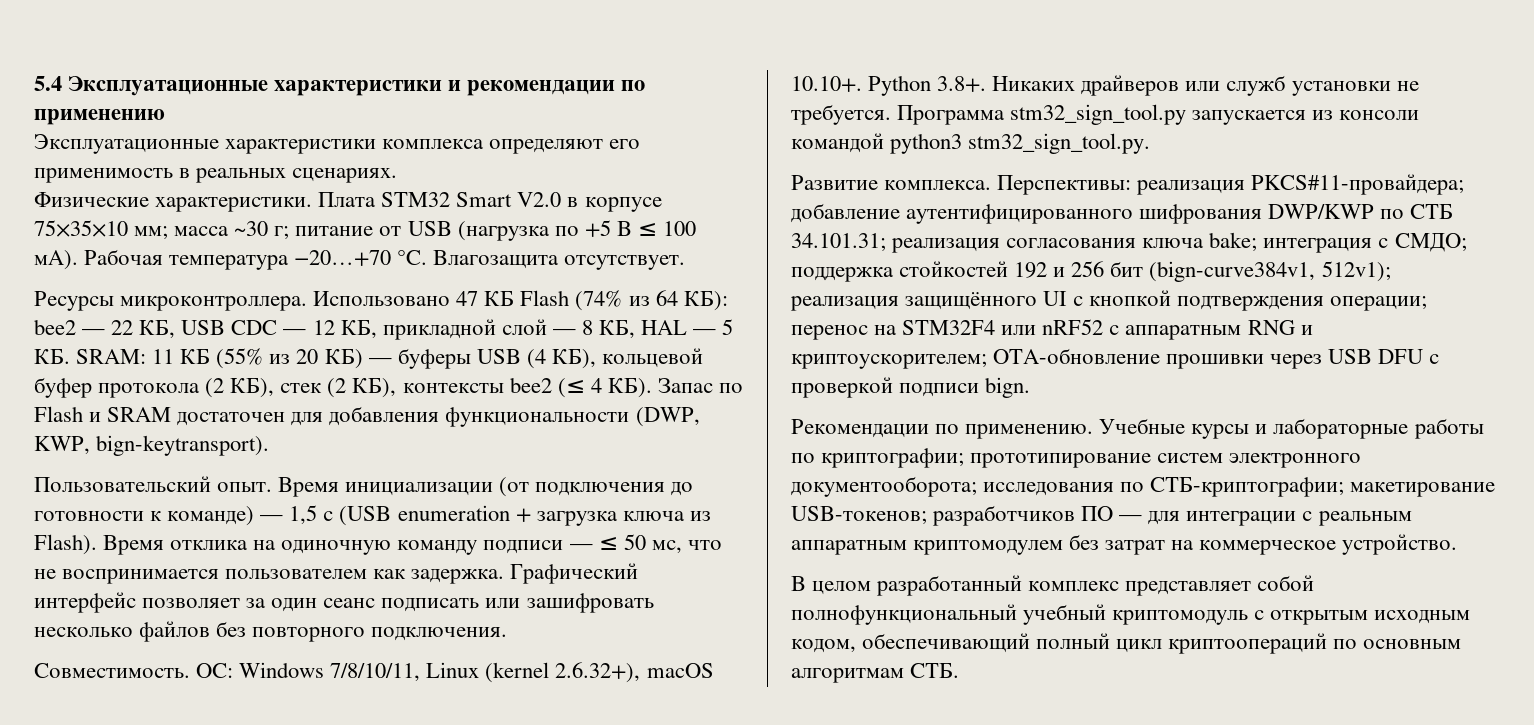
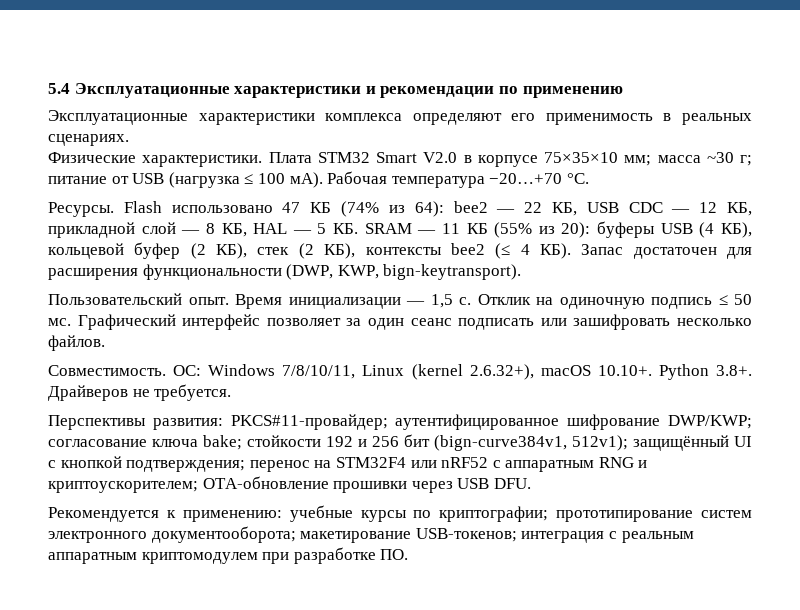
- Плата STM32 Smart V2.0 в корпусе 75×35×10 мм; масса ~30 г; питание от USB (нагрузка по +5 В ≤ 100 мА).
+ Плата STM32 Smart V2.0 в корпусе 75×35×10 мм; масса ~30 г; питание от USB (нагрузка ≤ 100 мА).
- Рабочая температура −20…+70 °C. Влагозащита отсутствует.
- Ресурсы микроконтроллера. Использовано 47 КБ Flash (74% из 64 КБ): bee2 — 22 КБ, USB CDC — 12 КБ, прикладной слой — 8 КБ, HAL — 5 КБ. SRAM: 11 КБ (55% из 20 КБ) — буферы USB (4 КБ), кольцевой буфер протокола (2 КБ), стек (2 КБ), контексты bee2 (≤ 4 КБ). Запас по Flash и SRAM достаточен для добавления функциональности (DWP, KWP, bign-keytransport).
+ Рабочая температура −20…+70 °C.
+ Ресурсы. Flash использовано 47 КБ (74% из 64): bee2 — 22 КБ, USB CDC — 12 КБ, прикладной слой — 8 КБ, HAL — 5 КБ. SRAM — 11 КБ (55% из 20): буферы USB (4 КБ), кольцевой буфер (2 КБ), стек (2 КБ), контексты bee2 (≤ 4 КБ). Запас достаточен для расширения функциональности (DWP, KWP, bign-keytransport).
- Время инициализации (от подключения до готовности к команде) — 1,5 с (USB enumeration + загрузка ключа из Flash). Время отклика на одиночную команду подписи — ≤ 50 мс, что не воспринимается пользователем как задержка.
+ Время инициализации — 1,5 с. Отклик на одиночную подпись ≤ 50 мс.
- Графический интерфейс позволяет за один сеанс подписать или зашифровать несколько файлов без повторного подключения.
+ Графический интерфейс позволяет за один сеанс подписать или зашифровать несколько файлов.
- ОС: Windows 7/8/10/11, Linux (kernel 2.6.32+), macOS 10.10+. Python 3.8+. Никаких драйверов или служб установки не требуется. Программа stm32_sign_tool.py запускается из консоли командой python3 stm32_sign_tool.py.
- Развитие комплекса. Перспективы: реализация PKCS#11-провайдера; добавление аутентифицированного шифрования DWP/KWP по СТБ 34.101.31; реализация согласования ключа bake; интеграция с СМДО; поддержка стойкостей 192 и 256 бит (bign-curve384v1, 512v1); реализация защищённого UI с кнопкой подтверждения операции; перенос на STM32F4 или nRF52 с аппаратным RNG и криптоускорителем; OTA-обновление прошивки через USB DFU с проверкой подписи bign.
- Рекомендации по применению. Учебные курсы и лабораторные работы по криптографии; прототипирование систем электронного документооборота; исследования по СТБ-криптографии; макетирование USB-токенов; разработчиков ПО — для интеграции с реальным аппаратным криптомодулем без затрат на коммерческое устройство.
- В целом разработанный комплекс представляет собой полнофункциональный учебный криптомодуль с открытым исходным кодом, обеспечивающий полный цикл криптоопераций по основным алгоритмам СТБ.
+ ОС: Windows 7/8/10/11, Linux (kernel 2.6.32+), macOS 10.10+. Python 3.8+. Драйверов не требуется.
+ Перспективы развития: PKCS#11-провайдер; аутентифицированное шифрование DWP/KWP; согласование ключа bake; стойкости 192 и 256 бит (bign-curve384v1, 512v1); защищённый UI с кнопкой подтверждения; перенос на STM32F4 или nRF52 с аппаратным RNG и криптоускорителем; OTA-обновление прошивки через USB DFU.
+ Рекомендуется к применению: учебные курсы по криптографии; прототипирование систем электронного документооборота; макетирование USB-токенов; интеграция с реальным аппаратным криптомодулем при разработке ПО.

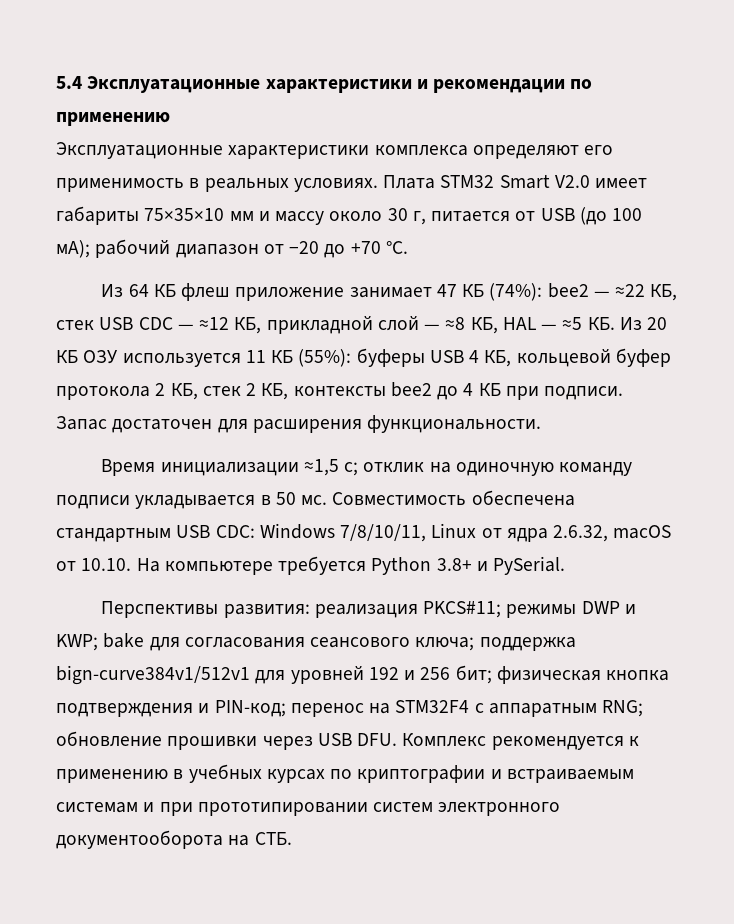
- Эксплуатационные характеристики комплекса определяют его применимость в реальных сценариях.
- Физические характеристики.
+ Эксплуатационные характеристики комплекса определяют его применимость в реальных условиях.
- Плата STM32 Smart V2.0 в корпусе 75×35×10 мм; масса ~30 г; питание от USB (нагрузка ≤ 100 мА). Рабочая температура −20…+70 °C.
- Ресурсы. Flash использовано 47 КБ (74% из 64): bee2 — 22 КБ, USB CDC — 12 КБ, прикладной слой — 8 КБ, HAL — 5 КБ. SRAM — 11 КБ (55% из 20): буферы USB (4 КБ), кольцевой буфер (2 КБ), стек (2 КБ), контексты bee2 (≤ 4 КБ). Запас достаточен для расширения функциональности (DWP, KWP, bign-keytransport).
- Пользовательский опыт. Время инициализации — 1,5 с. Отклик на одиночную подпись ≤ 50 мс. Графический интерфейс позволяет за один сеанс подписать или зашифровать несколько файлов.
- Совместимость. ОС: Windows 7/8/10/11, Linux (kernel 2.6.32+), macOS 10.10+. Python 3.8+. Драйверов не требуется.
- Перспективы развития: PKCS#11-провайдер; аутентифицированное шифрование DWP/KWP; согласование ключа bake; стойкости 192 и 256 бит (bign-curve384v1, 512v1); защищённый UI с кнопкой подтверждения; перенос на STM32F4 или nRF52 с аппаратным RNG и криптоускорителем; OTA-обновление прошивки через USB DFU.
- Рекомендуется к применению: учебные курсы по криптографии; прототипирование систем электронного документооборота; макетирование USB-токенов; интеграция с реальным аппаратным криптомодулем при разработке ПО.
+ Плата STM32 Smart V2.0 имеет габариты 75×35×10 мм и массу около 30 г, питается от USB (до 100 мА); рабочий диапазон от −20 до +70 °C.
+ Из 64 КБ флеш приложение занимает 47 КБ (74%): bee2 — ≈22 КБ, стек USB CDC — ≈12 КБ, прикладной слой — ≈8 КБ, HAL — ≈5 КБ. Из 20 КБ ОЗУ используется 11 КБ (55%): буферы USB 4 КБ, кольцевой буфер протокола 2 КБ, стек 2 КБ, контексты bee2 до 4 КБ при подписи. Запас достаточен для расширения функциональности.
+ Время инициализации ≈1,5 с; отклик на одиночную команду подписи укладывается в 50 мс. Совместимость обеспечена стандартным USB CDC: Windows 7/8/10/11, Linux от ядра 2.6.32, macOS от 10.10. На компьютере требуется Python 3.8+ и PySerial.
+ Перспективы развития: реализация PKCS#11; режимы DWP и KWP; bake для согласования сеансового ключа; поддержка bign-curve384v1/512v1 для уровней 192 и 256 бит; физическая кнопка подтверждения и PIN-код; перенос на STM32F4 с аппаратным RNG; обновление прошивки через USB DFU. Комплекс рекомендуется к применению в учебных курсах по криптографии и встраиваемым системам и при прототипировании систем электронного документооборота на СТБ.

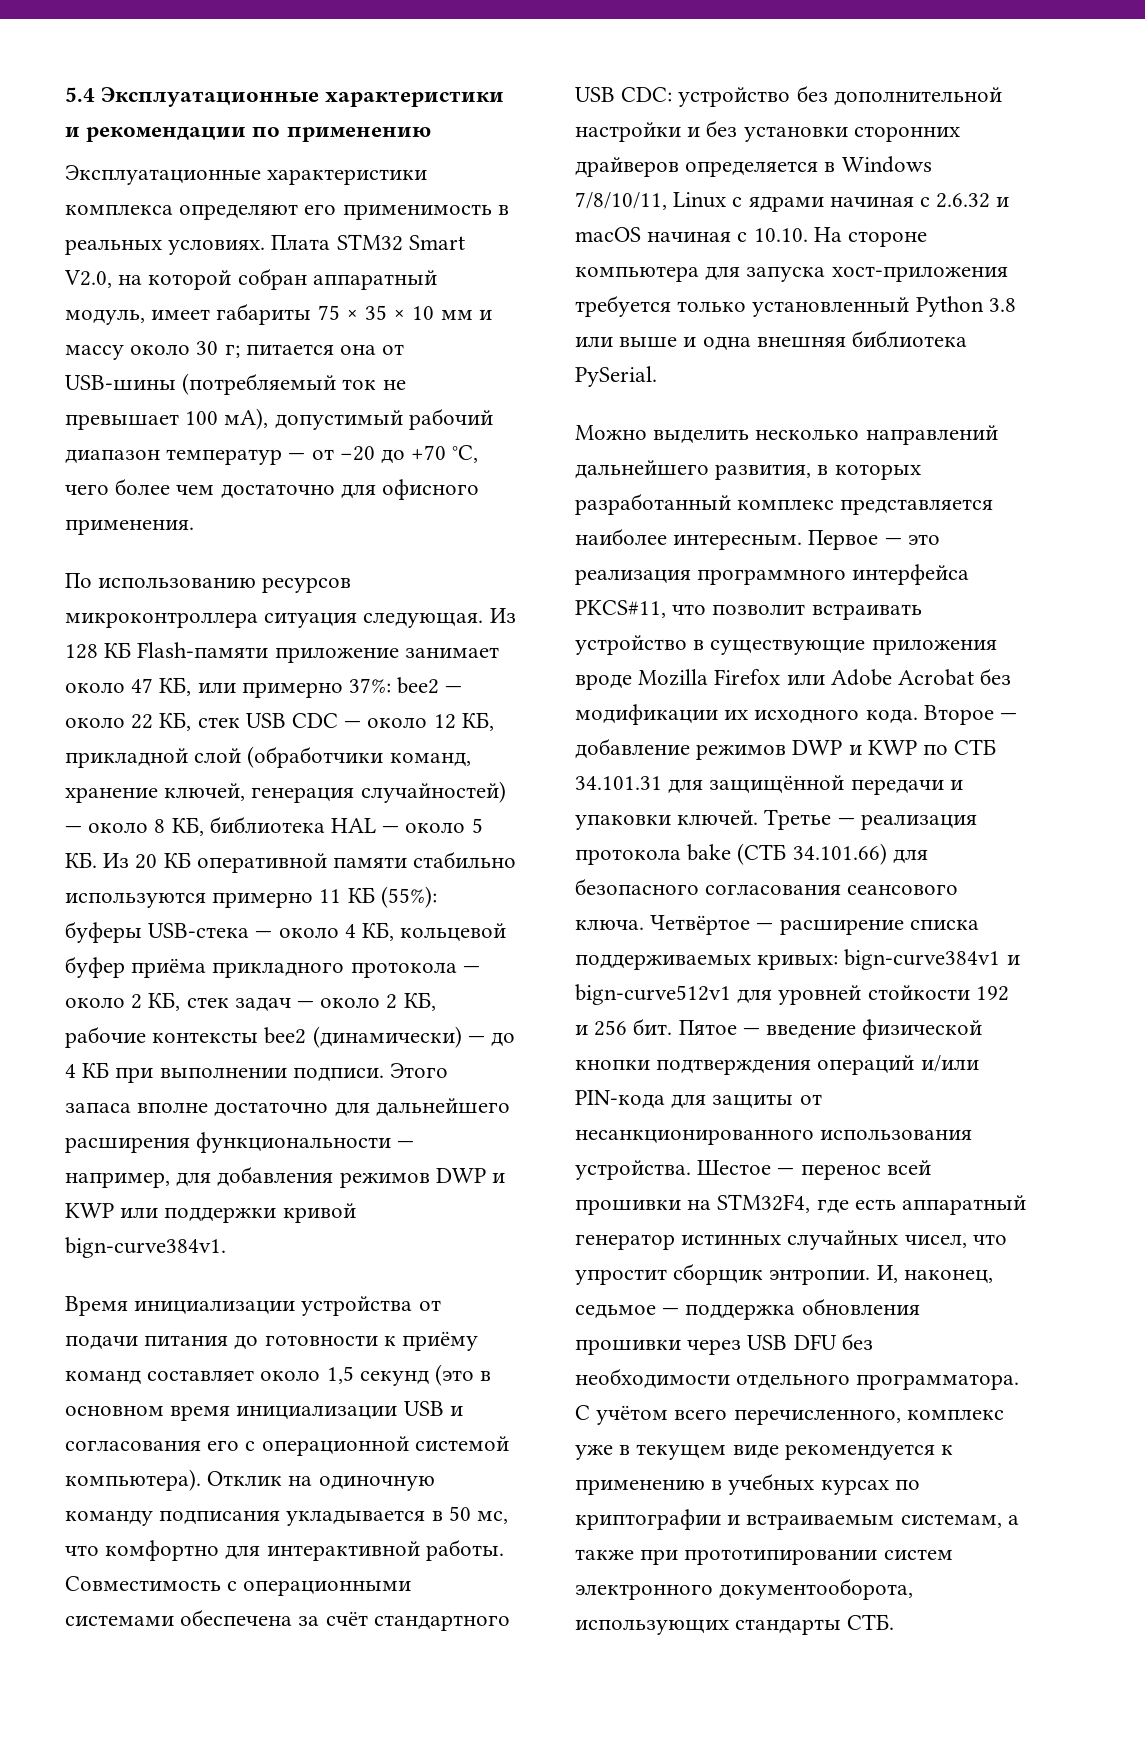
- Плата STM32 Smart V2.0 имеет габариты 75×35×10 мм и массу около 30 г, питается от USB (до 100 мА); рабочий диапазон от −20 до +70 °C.
- Из 64 КБ флеш приложение занимает 47 КБ (74%): bee2 — ≈22 КБ, стек USB CDC — ≈12 КБ, прикладной слой — ≈8 КБ, HAL — ≈5 КБ. Из 20 КБ ОЗУ используется 11 КБ (55%): буферы USB 4 КБ, кольцевой буфер протокола 2 КБ, стек 2 КБ, контексты bee2 до 4 КБ при подписи. Запас достаточен для расширения функциональности.
- Время инициализации ≈1,5 с; отклик на одиночную команду подписи укладывается в 50 мс. Совместимость обеспечена стандартным USB CDC: Windows 7/8/10/11, Linux от ядра 2.6.32, macOS от 10.10. На компьютере требуется Python 3.8+ и PySerial.
- Перспективы развития: реализация PKCS#11; режимы DWP и KWP; bake для согласования сеансового ключа; поддержка bign-curve384v1/512v1 для уровней 192 и 256 бит; физическая кнопка подтверждения и PIN-код; перенос на STM32F4 с аппаратным RNG; обновление прошивки через USB DFU. Комплекс рекомендуется к применению в учебных курсах по криптографии и встраиваемым системам и при прототипировании систем электронного документооборота на СТБ.
+ Плата STM32 Smart V2.0, на которой собран аппаратный модуль, имеет габариты 75 × 35 × 10 мм и массу около 30 г; питается она от USB-шины (потребляемый ток не превышает 100 мА), допустимый рабочий диапазон температур — от −20 до +70 °C, чего более чем достаточно для офисного применения.
+ По использованию ресурсов микроконтроллера ситуация следующая. Из 128 КБ Flash-памяти приложение занимает около 47 КБ, или примерно 37%: bee2 — около 22 КБ, стек USB CDC — около 12 КБ, прикладной слой (обработчики команд, хранение ключей, генерация случайностей) — около 8 КБ, библиотека HAL — около 5 КБ. Из 20 КБ оперативной памяти стабильно используются примерно 11 КБ (55%): буферы USB-стека — около 4 КБ, кольцевой буфер приёма прикладного протокола — около 2 КБ, стек задач — около 2 КБ, рабочие контексты bee2 (динамически) — до 4 КБ при выполнении подписи. Этого запаса вполне достаточно для дальнейшего расширения функциональности — например, для добавления режимов DWP и KWP или поддержки кривой bign-curve384v1.
+ Время инициализации устройства от подачи питания до готовности к приёму команд составляет около 1,5 секунд (это в основном время инициализации USB и согласования его с операционной системой компьютера). Отклик на одиночную команду подписания укладывается в 50 мс, что комфортно для интерактивной работы. Совместимость с операционными системами обеспечена за счёт стандартного USB CDC: устройство без дополнительной настройки и без установки сторонних драйверов определяется в Windows 7/8/10/11, Linux с ядрами начиная с 2.6.32 и macOS начиная с 10.10. На стороне компьютера для запуска хост-приложения требуется только установленный Python 3.8 или выше и одна внешняя библиотека PySerial.
+ Можно выделить несколько направлений дальнейшего развития, в которых разработанный комплекс представляется наиболее интересным. Первое — это реализация программного интерфейса PKCS#11, что позволит встраивать устройство в существующие приложения вроде Mozilla Firefox или Adobe Acrobat без модификации их исходного кода. Второе — добавление режимов DWP и KWP по СТБ 34.101.31 для защищённой передачи и упаковки ключей. Третье — реализация протокола bake (СТБ 34.101.66) для безопасного согласования сеансового ключа. Четвёртое — расширение списка поддерживаемых кривых: bign-curve384v1 и bign-curve512v1 для уровней стойкости 192 и 256 бит. Пятое — введение физической кнопки подтверждения операций и/или PIN-кода для защиты от несанкционированного использования устройства. Шестое — перенос всей прошивки на STM32F4, где есть аппаратный генератор истинных случайных чисел, что упростит сборщик энтропии. И, наконец, седьмое — поддержка обновления прошивки через USB DFU без необходимости отдельного программатора. С учётом всего перечисленного, комплекс уже в текущем виде рекомендуется к применению в учебных курсах по криптографии и встраиваемым системам, а также при прототипировании систем электронного документооборота, использующих стандарты СТБ.

